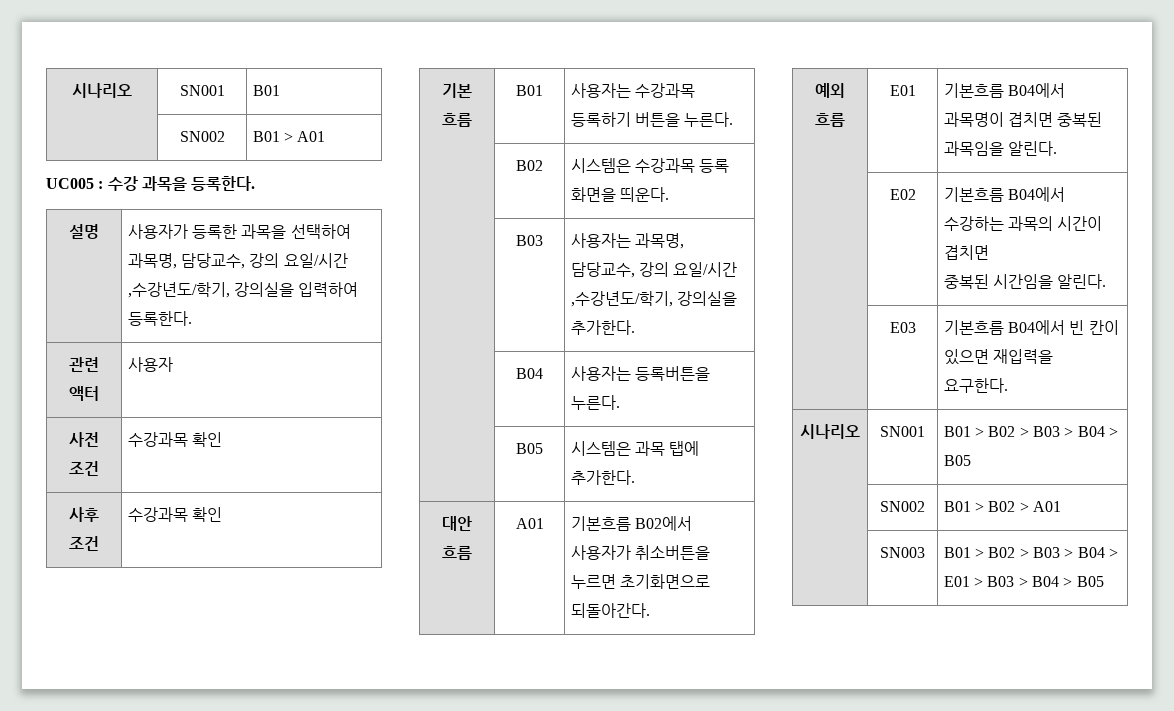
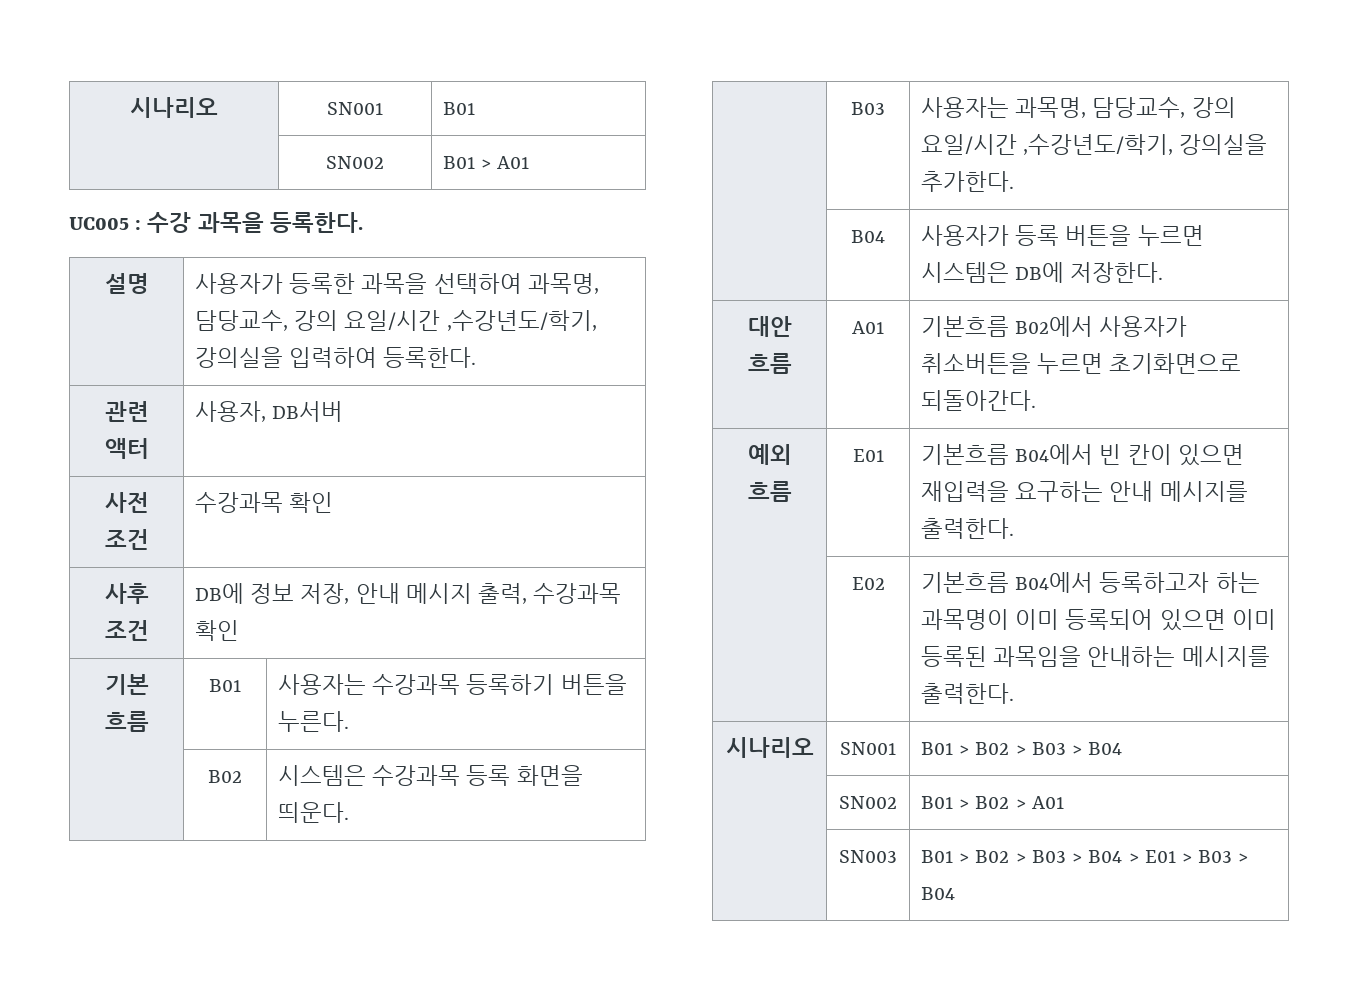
- 관련 액터 | 사용자
+ 관련 액터 | 사용자, DB서버
- 사후 조건 | 수강과목 확인
+ 사후 조건 | DB에 정보 저장, 안내 메시지 출력, 수강과목 확인
- | B04 | 사용자는 등록버튼을 누른다.
- | B05 | 시스템은 과목 탭에 추가한다.
+ | B04 | 사용자가 등록 버튼을 누르면 시스템은 DB에 저장한다.
- 예외 흐름 | E01 | 기본흐름 B04에서 과목명이 겹치면 중복된 과목임을 알린다.
- | E02 | 기본흐름 B04에서 수강하는 과목의 시간이 겹치면
- 중복된 시간임을 알린다.
- | E03 | 기본흐름 B04에서 빈 칸이 있으면 재입력을 요구한다.
+ 예외 흐름 | E01 | 기본흐름 B04에서 빈 칸이 있으면 재입력을 요구하는 안내 메시지를 출력한다.
+ | E02 | 기본흐름 B04에서 등록하고자 하는 과목명이 이미 등록되어 있으면 이미 등록된 과목임을 안내하는 메시지를 출력한다.
- 시나리오 | SN001 | B01 > B02 > B03 > B04 > B05
+ 시나리오 | SN001 | B01 > B02 > B03 > B04
- | SN003 | B01 > B02 > B03 > B04 > E01 > B03 > B04 > B05
+ | SN003 | B01 > B02 > B03 > B04 > E01 > B03 > B04

